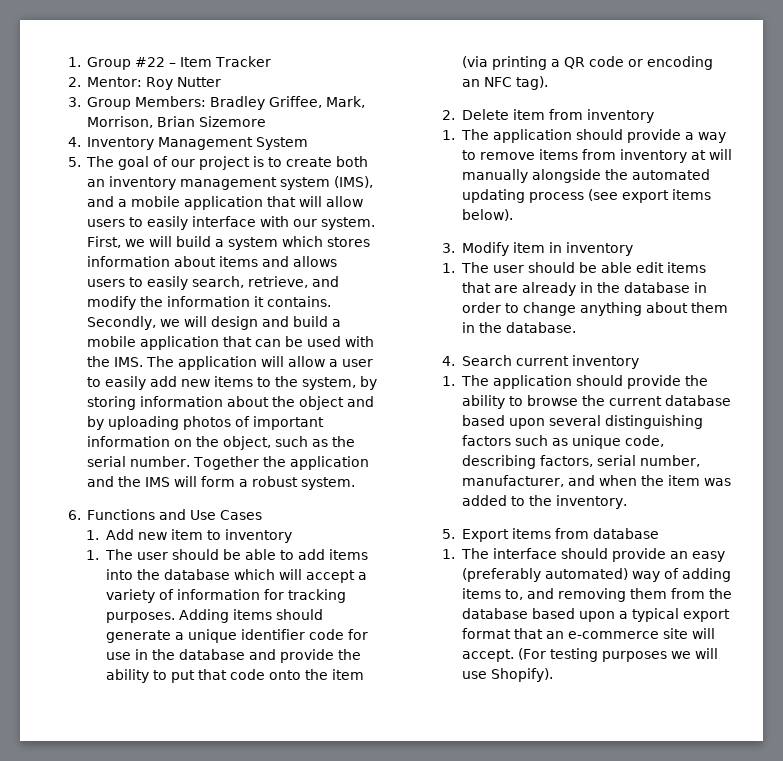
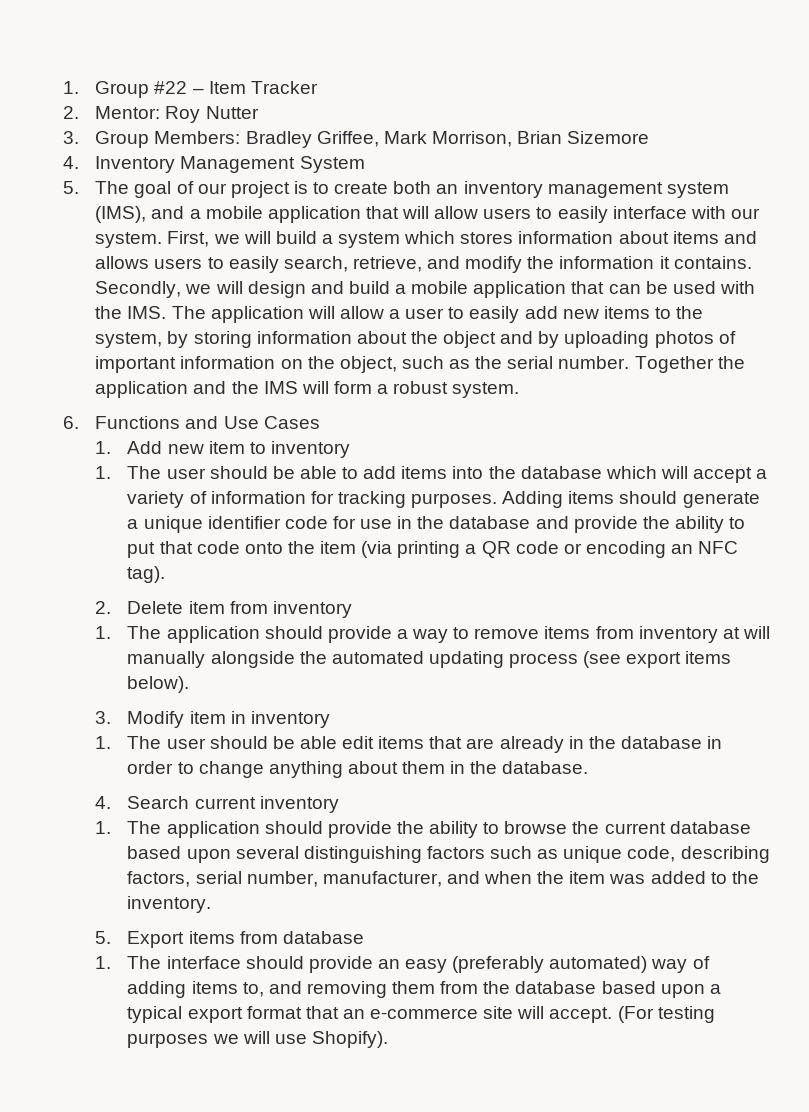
- 3. Group Members: Bradley Griffee, Mark, Morrison, Brian Sizemore
+ 3. Group Members: Bradley Griffee, Mark Morrison, Brian Sizemore

